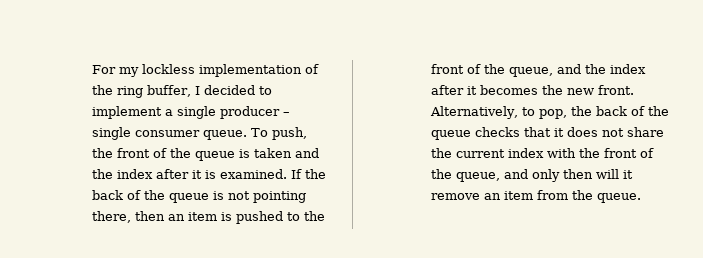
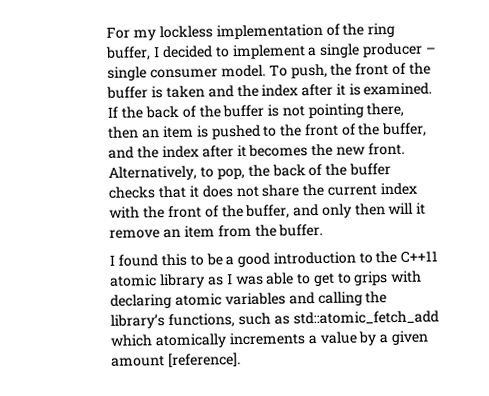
- For my lockless implementation of the ring buffer, I decided to implement a single producer – single consumer queue.
+ For my lockless implementation of the ring buffer, I decided to implement a single producer – single consumer model.
- To push, the front of the queue is taken and the index after it is examined.
+ To push, the front of the buffer is taken and the index after it is examined.
- If the back of the queue is not pointing there, then an item is pushed to the front of the queue, and the index after it becomes the new front.
+ If the back of the buffer is not pointing there, then an item is pushed to the front of the buffer, and the index after it becomes the new front.
- Alternatively, to pop, the back of the queue checks that it does not share the current index with the front of the queue, and only then will it remove an item from the queue.
+ Alternatively, to pop, the back of the buffer checks that it does not share the current index with the front of the buffer, and only then will it remove an item from the buffer.
+ I found this to be a good introduction to the C++11 atomic library as I was able to get to grips with declaring atomic variables and calling the library’s functions, such as std::atomic_fetch_add which atomically increments a value by a given amount [reference].

